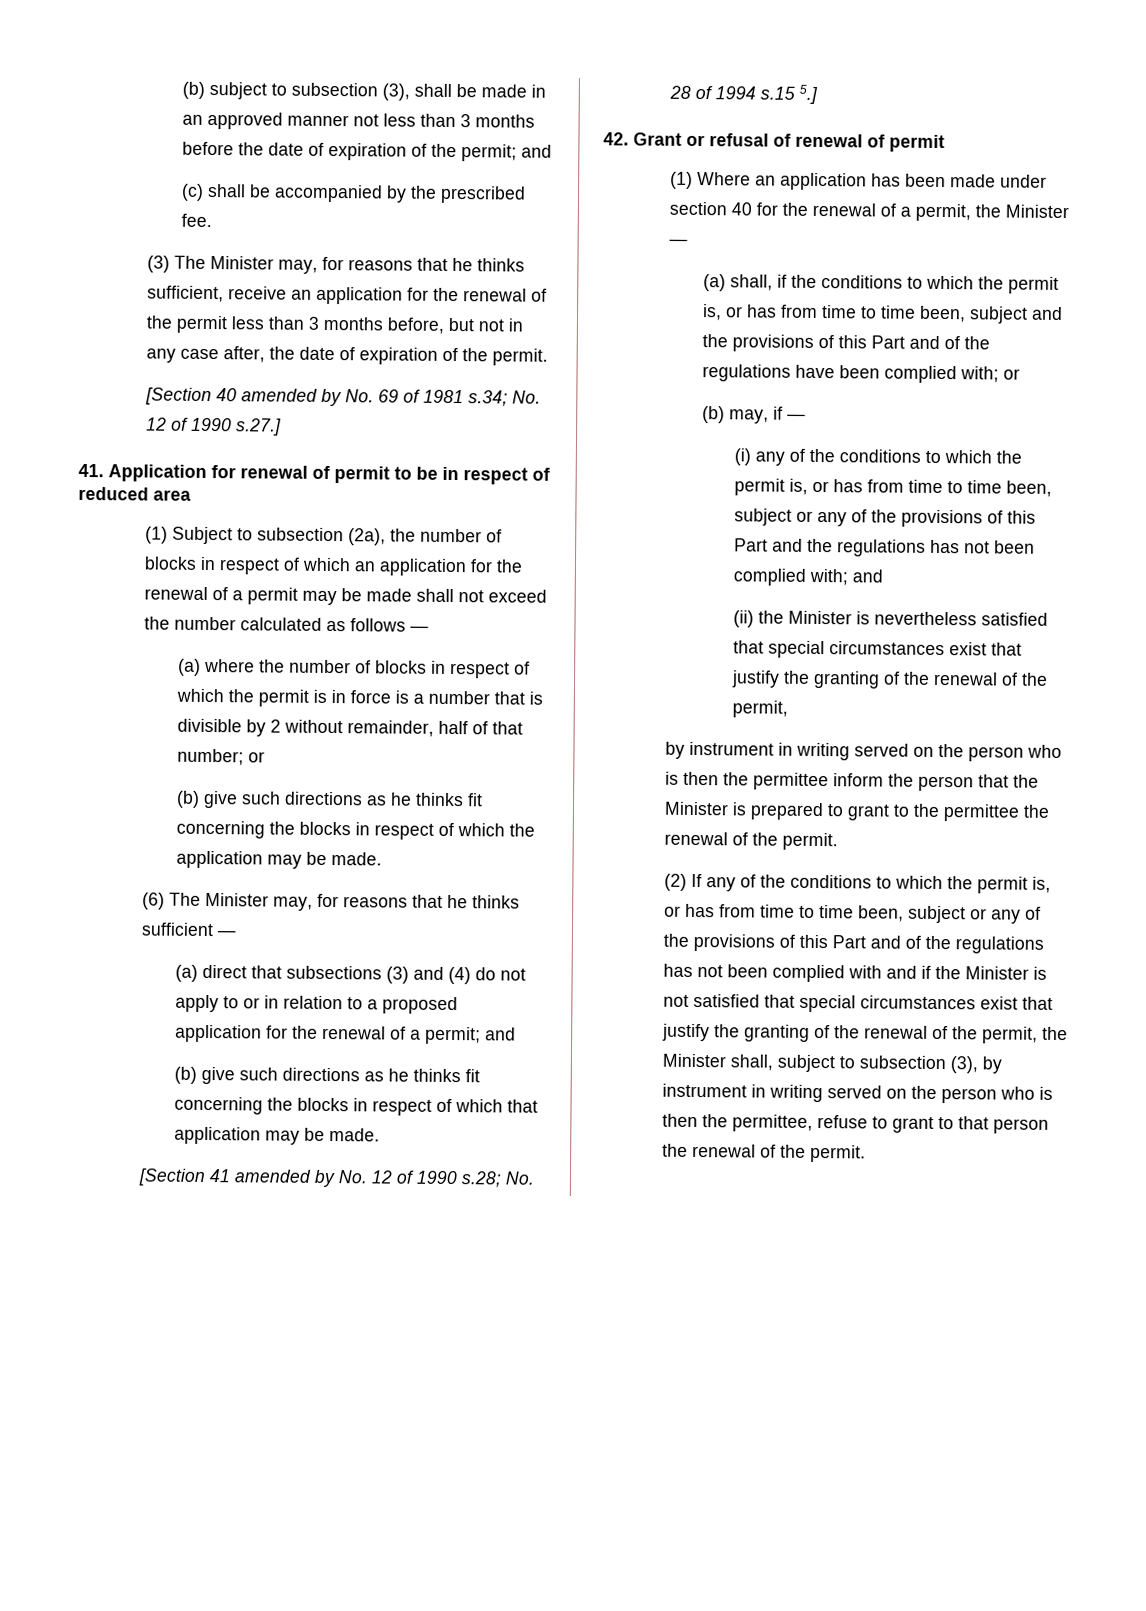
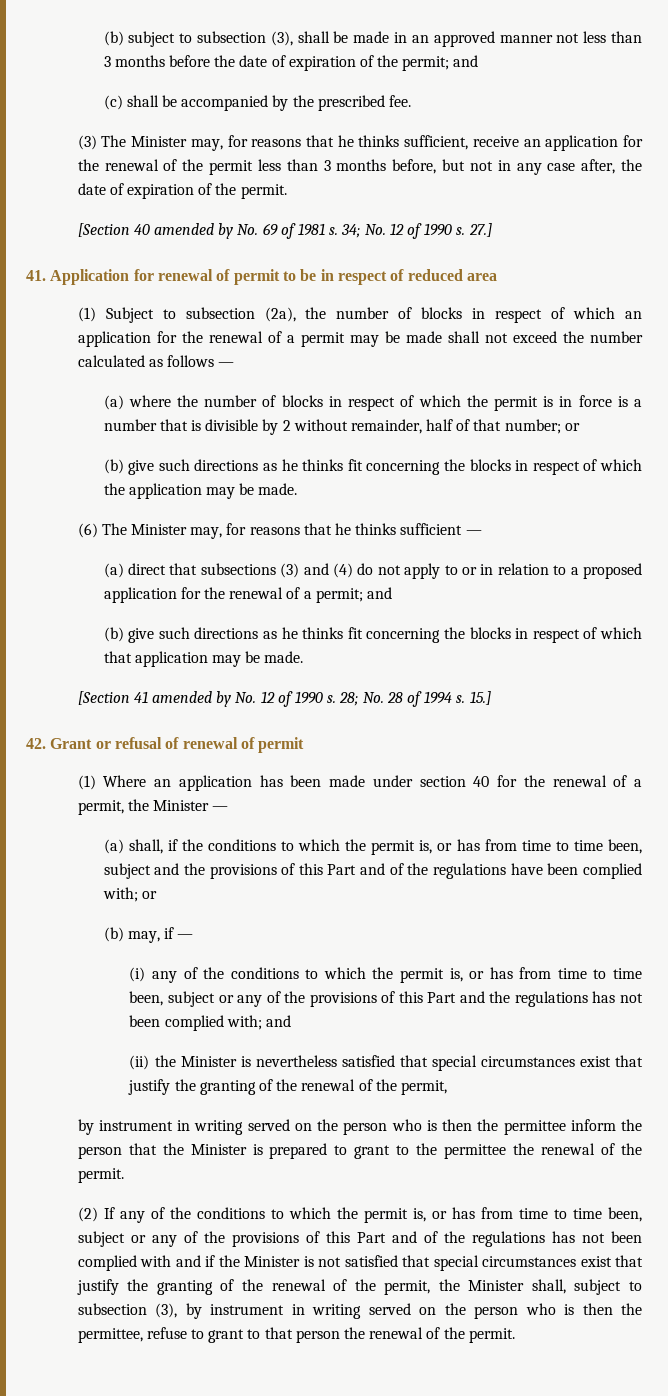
- [Section 40 amended by No. 69 of 1981 s.34; No. 12 of 1990 s.27.]
+ [Section 40 amended by No. 69 of 1981 s. 34; No. 12 of 1990 s. 27.]
- [Section 41 amended by No. 12 of 1990 s.28; No. 28 of 1994 s.15 5.]
+ [Section 41 amended by No. 12 of 1990 s. 28; No. 28 of 1994 s. 15.]

